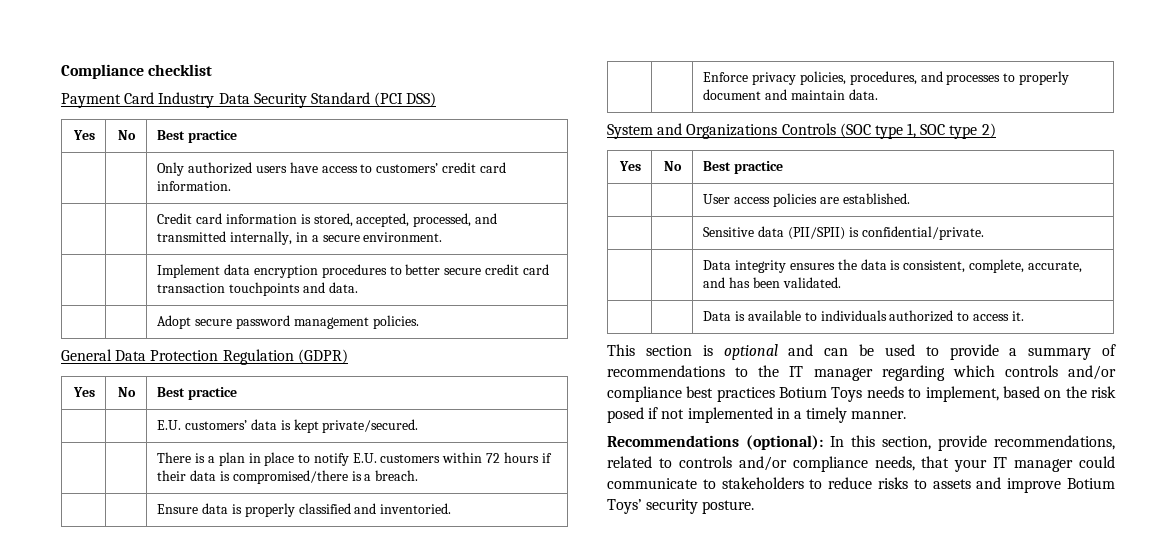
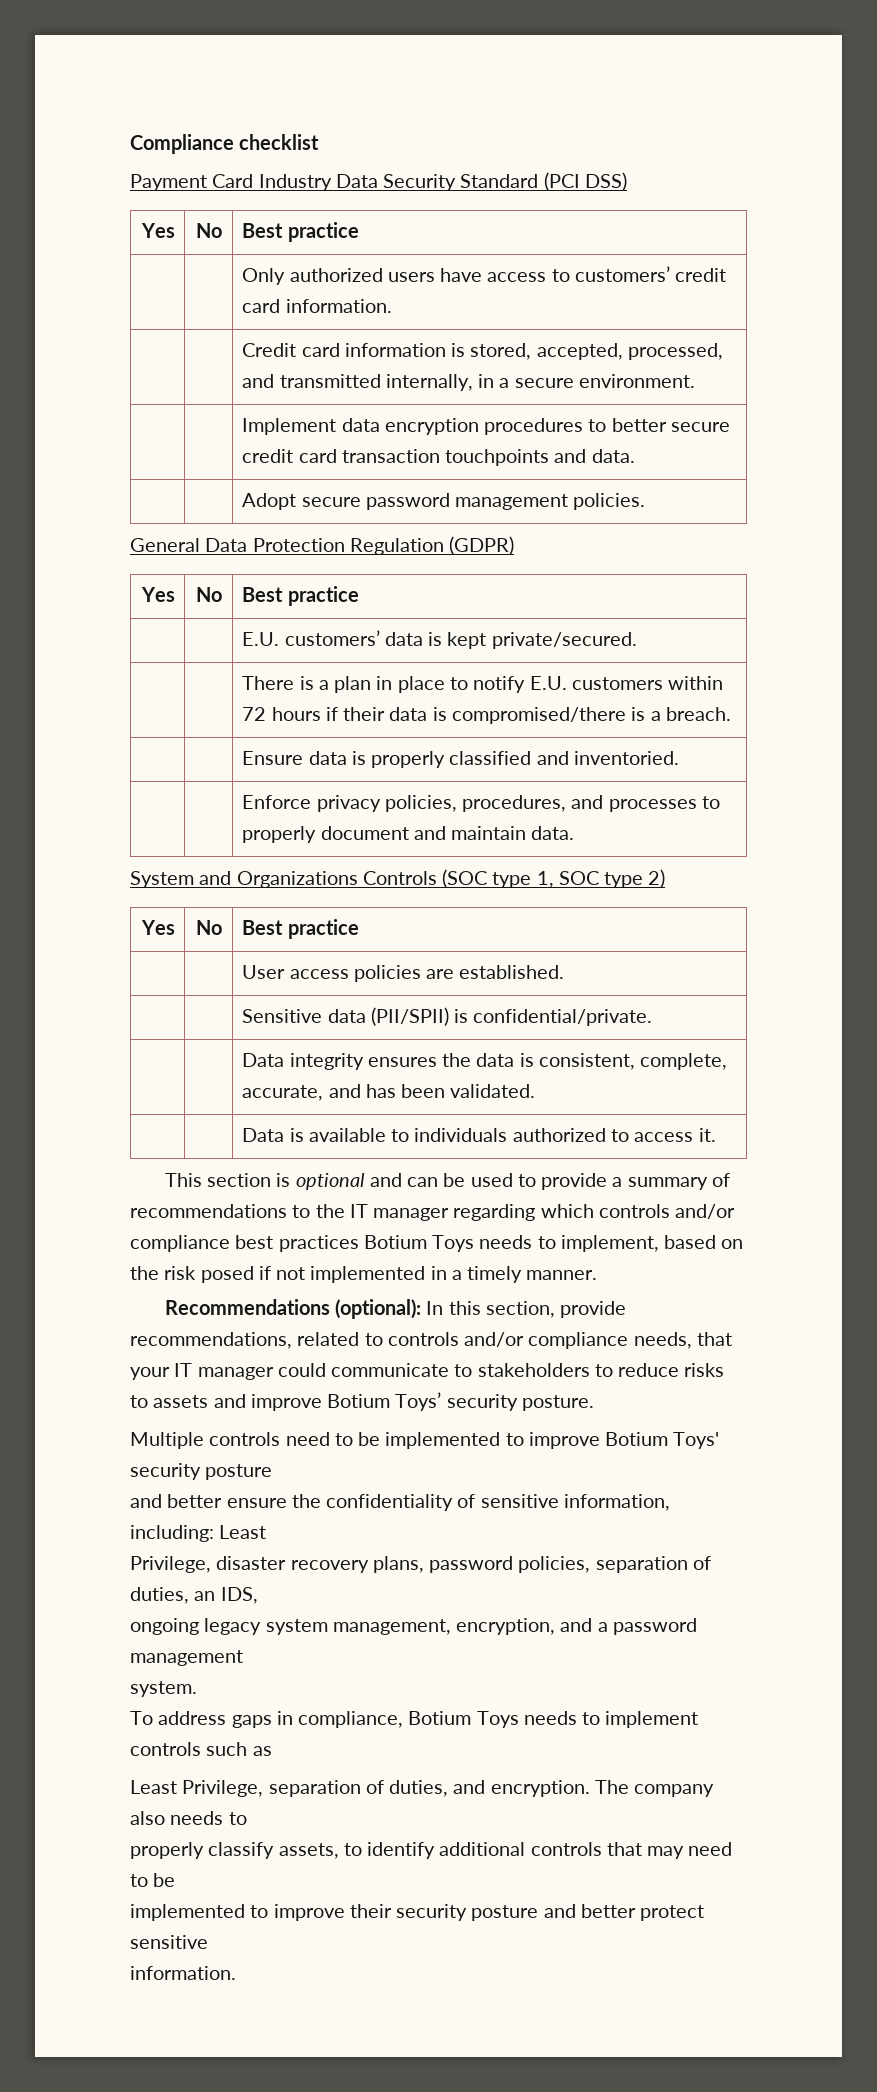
+ Multiple controls need to be implemented to improve Botium Toys' security posture
+ and better ensure the confidentiality of sensitive information, including: Least
+ Privilege, disaster recovery plans, password policies, separation of duties, an IDS,
+ ongoing legacy system management, encryption, and a password management
+ system.
+ To address gaps in compliance, Botium Toys needs to implement controls such as
+ Least Privilege, separation of duties, and encryption. The company also needs to
+ properly classify assets, to identify additional controls that may need to be
+ implemented to improve their security posture and better protect sensitive
+ information.

